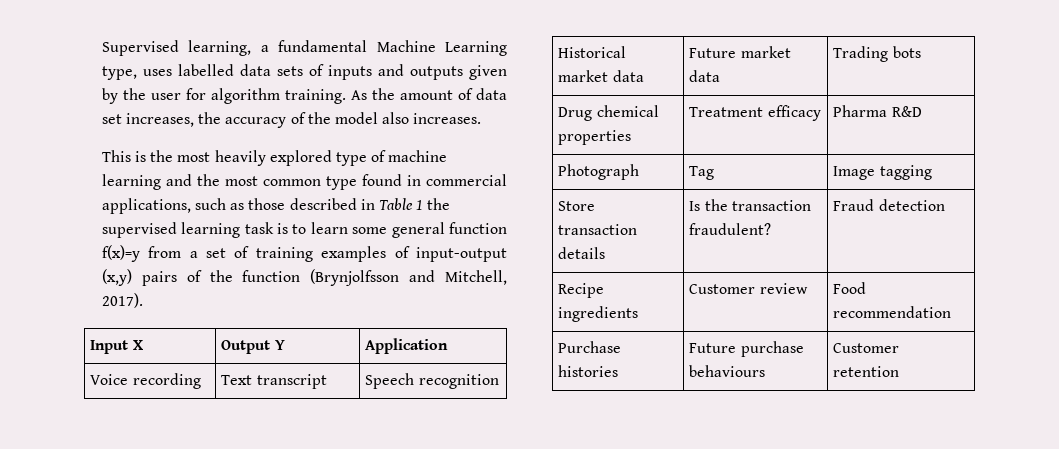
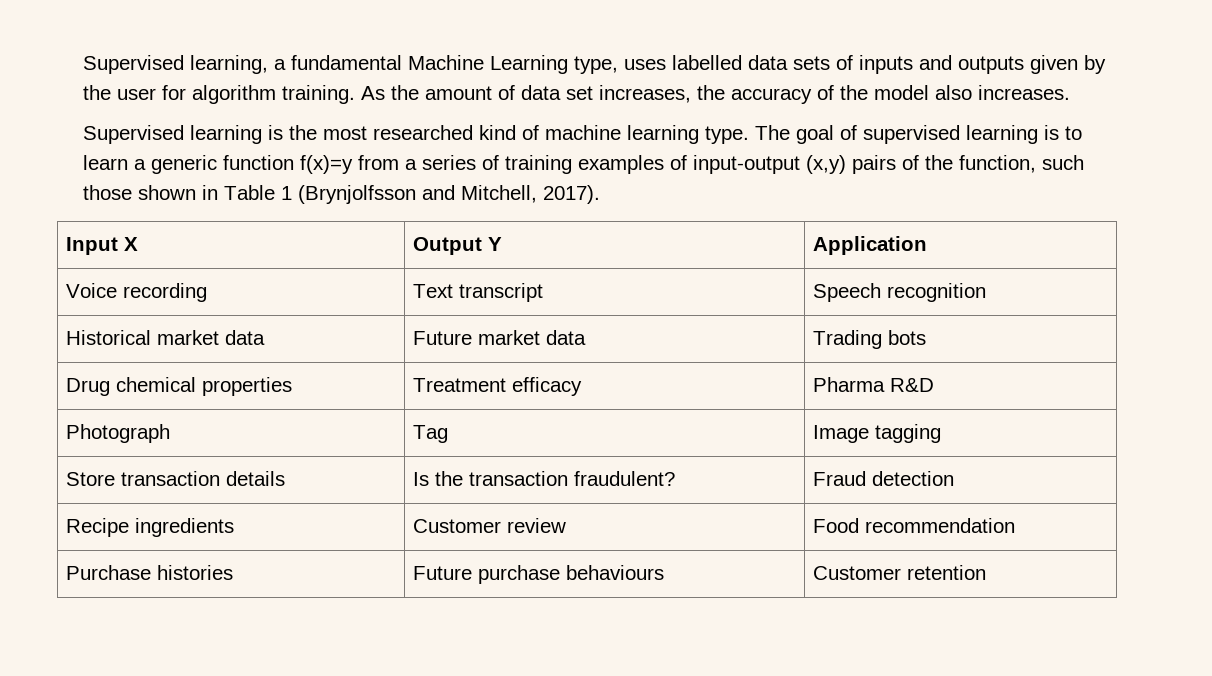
- This is the most heavily explored type of machine learning and the most common type found in commercial applications, such as those described in Table 1 the supervised learning task is to learn some general function f(x)=y from a set of training examples of input-output (x,y) pairs of the function (Brynjolfsson and Mitchell, 2017).
+ Supervised learning is the most researched kind of machine learning type. The goal of supervised learning is to learn a generic function f(x)=y from a series of training examples of input-output (x,y) pairs of the function, such those shown in Table 1 (Brynjolfsson and Mitchell, 2017).

